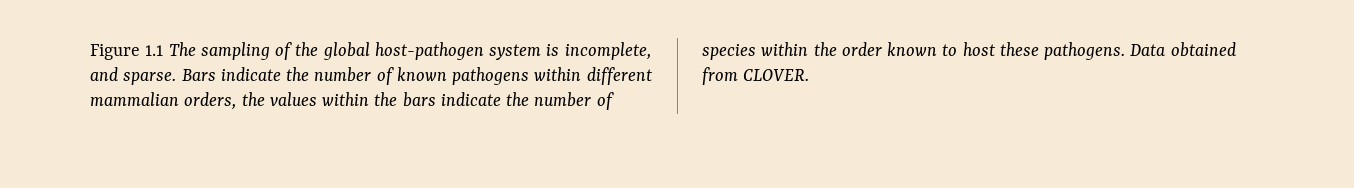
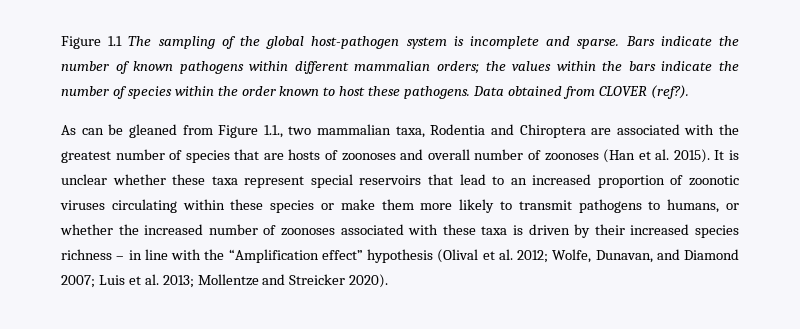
- Figure 1.1 The sampling of the global host-pathogen system is incomplete, and sparse.
+ Figure 1.1 The sampling of the global host-pathogen system is incomplete and sparse.
- Bars indicate the number of known pathogens within different mammalian orders, the values within the bars indicate the number of species within the order known to host these pathogens.
+ Bars indicate the number of known pathogens within different mammalian orders; the values within the bars indicate the number of species within the order known to host these pathogens.
- Data obtained from CLOVER.
+ Data obtained from CLOVER (ref?).
+ As can be gleaned from Figure 1.1., two mammalian taxa, Rodentia and Chiroptera are associated with the greatest number of species that are hosts of zoonoses and overall number of zoonoses (Han et al. 2015). It is unclear whether these taxa represent special reservoirs that lead to an increased proportion of zoonotic viruses circulating within these species or make them more likely to transmit pathogens to humans, or whether the increased number of zoonoses associated with these taxa is driven by their increased species richness – in line with the “Amplification effect” hypothesis (Olival et al. 2012; Wolfe, Dunavan, and Diamond 2007; Luis et al. 2013; Mollentze and Streicker 2020).

